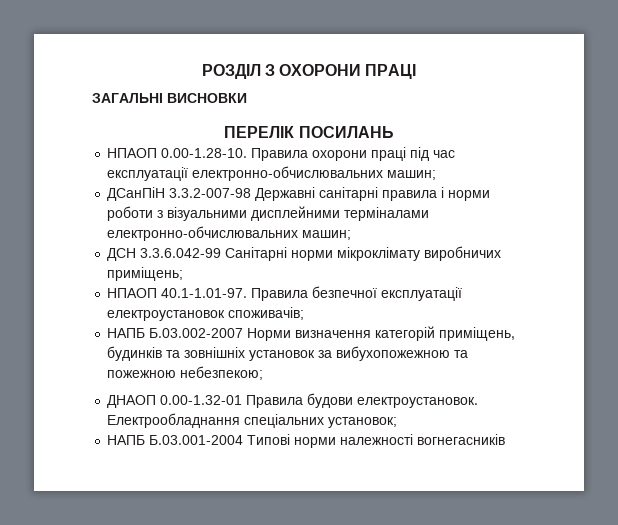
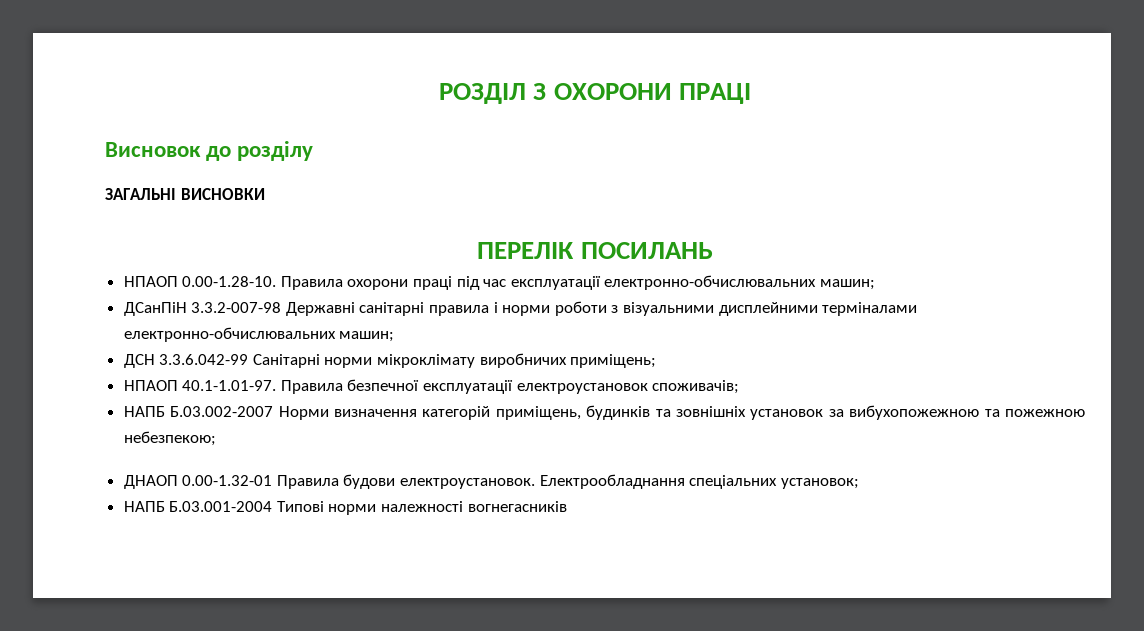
+ Висновок до розділу

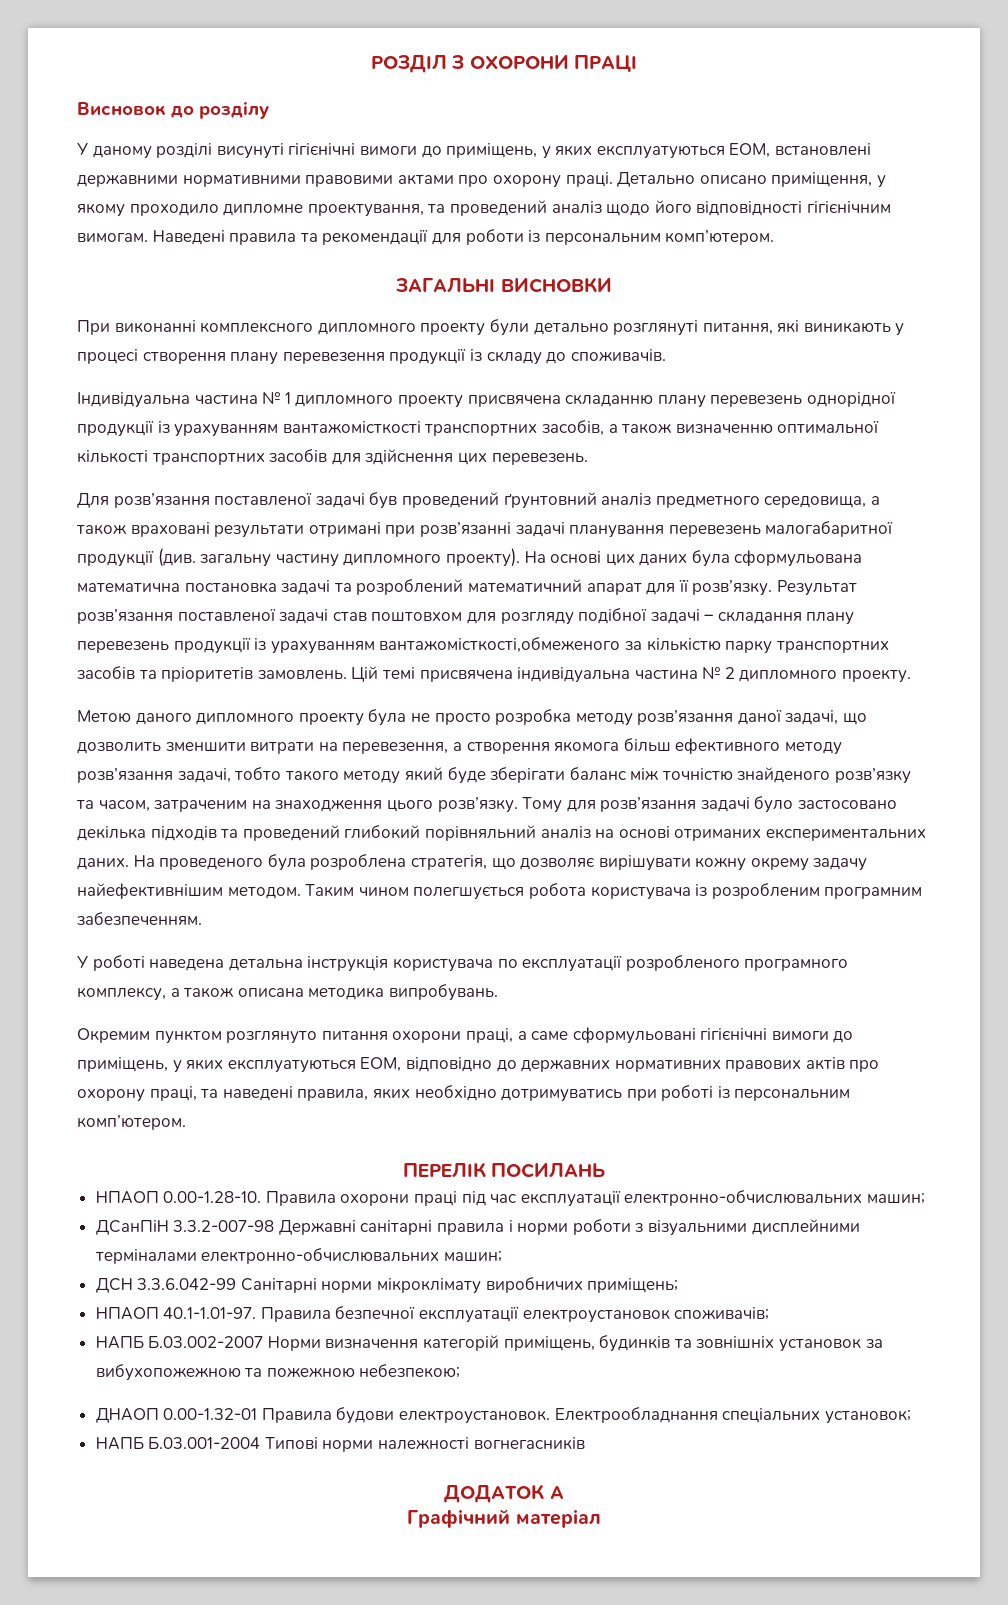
+ У даному розділі висунуті гігієнічні вимоги до приміщень, у яких експлуатуються ЕОМ, встановлені державними нормативними правовими актами про охорону праці. Детально описано приміщення, у якому проходило дипломне проектування, та проведений аналіз щодо його відповідності гігієнічним вимогам. Наведені правила та рекомендації для роботи із персональним комп’ютером.
  ЗАГАЛЬНІ ВИСНОВКИ
+ При виконанні комплексного дипломного проекту були детально розглянуті питання, які виникають у процесі створення плану перевезення продукції із складу до споживачів.
+ Індивідуальна частина № 1 дипломного проекту присвячена складанню плану перевезень однорідної продукції із урахуванням вантажомісткості транспортних засобів, а також визначенню оптимальної кількості транспортних засобів для здійснення цих перевезень.
+ Для розв’язання поставленої задачі був проведений ґрунтовний аналіз предметного середовища, а також враховані результати отримані при розв’язанні задачі планування перевезень малогабаритної продукції (див. загальну частину дипломного проекту). На основі цих даних була сформульована математична постановка задачі та розроблений математичний апарат для її розв’язку. Результат розв’язання поставленої задачі став поштовхом для розгляду подібної задачі – складання плану перевезень продукції із урахуванням вантажомісткості,обмеженого за кількістю парку транспортних засобів та пріоритетів замовлень. Цій темі присвячена індивідуальна частина № 2 дипломного проекту.
+ Метою даного дипломного проекту була не просто розробка методу розв’язання даної задачі, що дозволить зменшити витрати на перевезення, а створення якомога більш ефективного методу розв’язання задачі, тобто такого методу який буде зберігати баланс між точністю знайденого розв’язку та часом, затраченим на знаходження цього розв’язку. Тому для розв’язання задачі було застосовано декілька підходів та проведений глибокий порівняльний аналіз на основі отриманих експериментальних даних. На проведеного була розроблена стратегія, що дозволяє вирішувати кожну окрему задачу найефективнішим методом. Таким чином полегшується робота користувача із розробленим програмним забезпеченням.
+ У роботі наведена детальна інструкція користувача по експлуатації розробленого програмного комплексу, а також описана методика випробувань.
+ Окремим пунктом розглянуто питання охорони праці, а саме сформульовані гігієнічні вимоги до приміщень, у яких експлуатуються ЕОМ, відповідно до державних нормативних правових актів про охорону праці, та наведені правила, яких необхідно дотримуватись при роботі із персональним комп’ютером.
+ ДОДАТОК А
+ Графічний матеріал

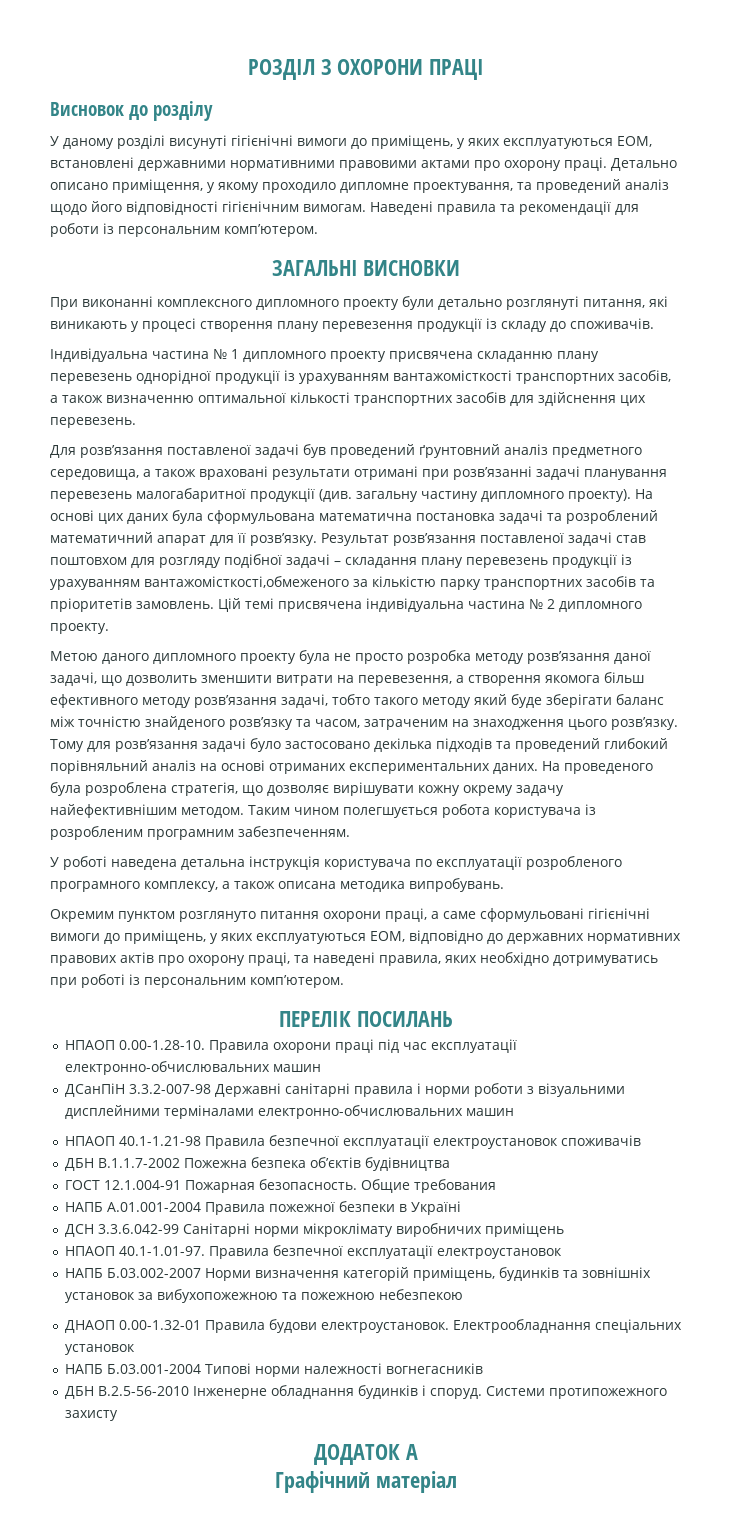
- НПАОП 0.00-1.28-10. Правила охорони праці під час експлуатації електронно-обчислювальних машин;
+ НПАОП 0.00-1.28-10. Правила охорони праці під час експлуатації електронно-обчислювальних машин
- ДСанПіН 3.3.2-007-98 Державні санітарні правила і норми роботи з візуальними дисплейними терміналами електронно-обчислювальних машин;
+ ДСанПіН 3.3.2-007-98 Державні санітарні правила і норми роботи з візуальними дисплейними терміналами електронно-обчислювальних машин
+ НПАОП 40.1-1.21-98 Правила безпечної експлуатації електроустановок споживачів
+ ДБН В.1.1.7-2002 Пожежна безпека об’єктів будівництва
+ ГОСТ 12.1.004-91 Пожарная безопасность. Общие требования
+ НАПБ А.01.001-2004 Правила пожежної безпеки в Україні
- ДСН 3.3.6.042-99 Санітарні норми мікроклімату виробничих приміщень;
+ ДСН 3.3.6.042-99 Санітарні норми мікроклімату виробничих приміщень
- НПАОП 40.1-1.01-97. Правила безпечної експлуатації електроустановок споживачів;
+ НПАОП 40.1-1.01-97. Правила безпечної експлуатації електроустановок
- НАПБ Б.03.002-2007 Норми визначення категорій приміщень, будинків та зовнішніх установок за вибухопожежною та пожежною небезпекою;
+ НАПБ Б.03.002-2007 Норми визначення категорій приміщень, будинків та зовнішніх установок за вибухопожежною та пожежною небезпекою
- Електрообладнання спеціальних установок;
+ Електрообладнання спеціальних установок
+ ДБН В.2.5-56-2010 Інженерне обладнання будинків і споруд. Системи протипожежного захисту

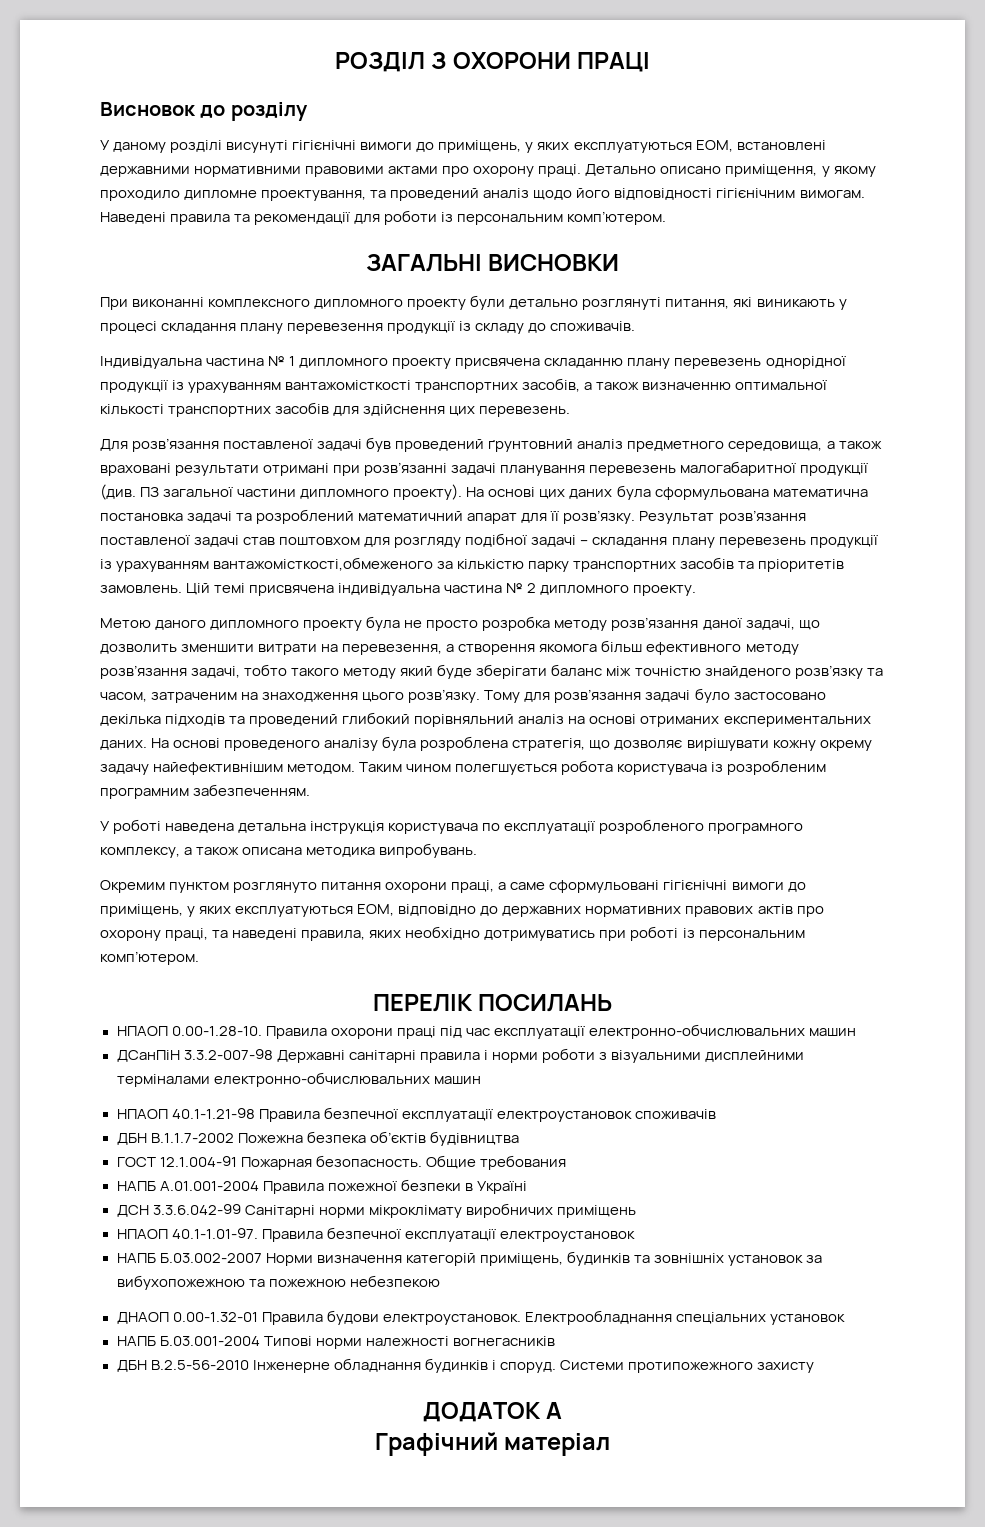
- При виконанні комплексного дипломного проекту були детально розглянуті питання, які виникають у процесі створення плану перевезення продукції із складу до споживачів.
+ При виконанні комплексного дипломного проекту були детально розглянуті питання, які виникають у процесі складання плану перевезення продукції із складу до споживачів.
- Для розв’язання поставленої задачі був проведений ґрунтовний аналіз предметного середовища, а також враховані результати отримані при розв’язанні задачі планування перевезень малогабаритної продукції (див. загальну частину дипломного проекту).
+ Для розв’язання поставленої задачі був проведений ґрунтовний аналіз предметного середовища, а також враховані результати отримані при розв’язанні задачі планування перевезень малогабаритної продукції (див. ПЗ загальної частини дипломного проекту).
- На проведеного була розроблена стратегія, що дозволяє вирішувати кожну окрему задачу найефективнішим методом.
+ На основі проведеного аналізу була розроблена стратегія, що дозволяє вирішувати кожну окрему задачу найефективнішим методом.

